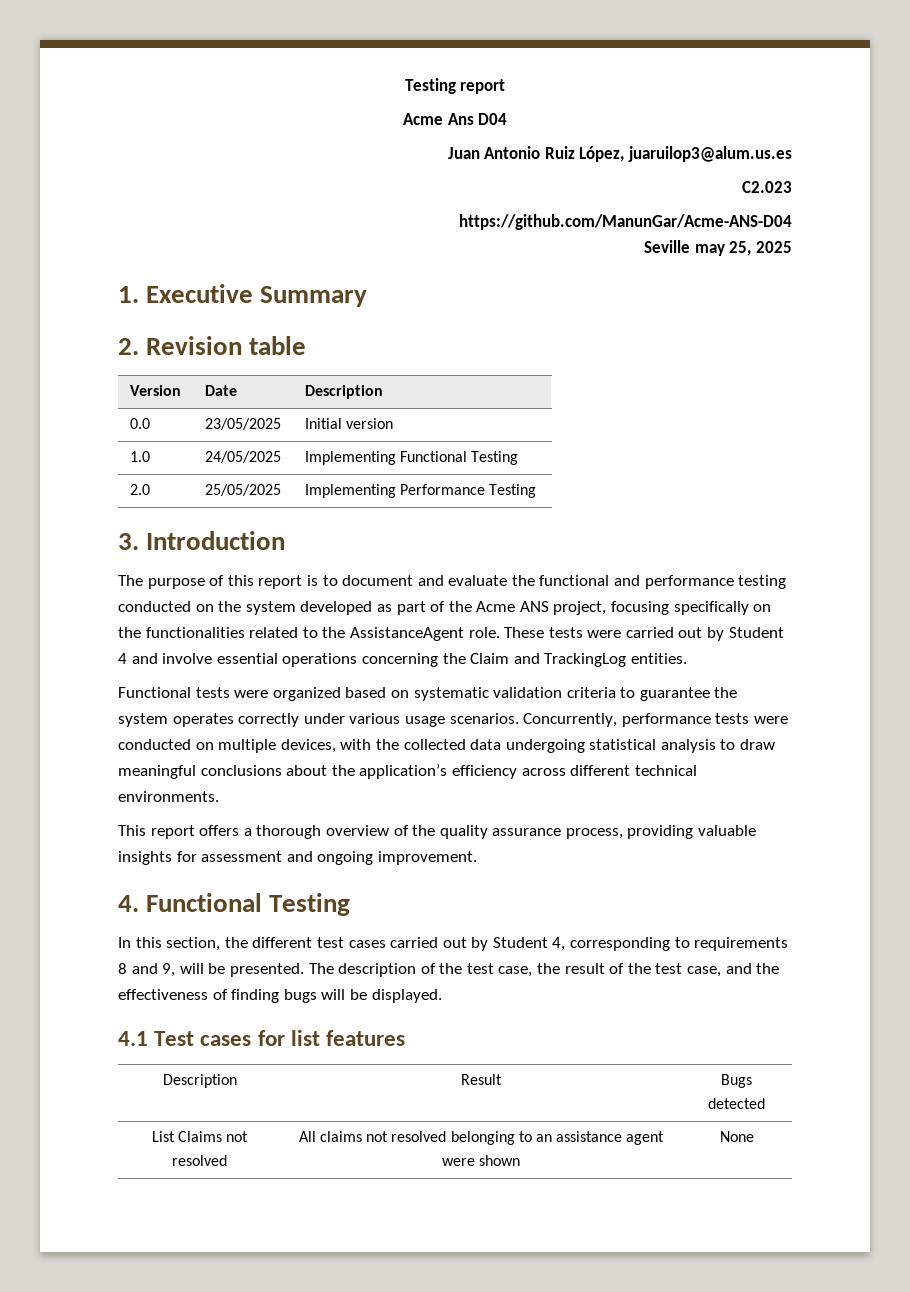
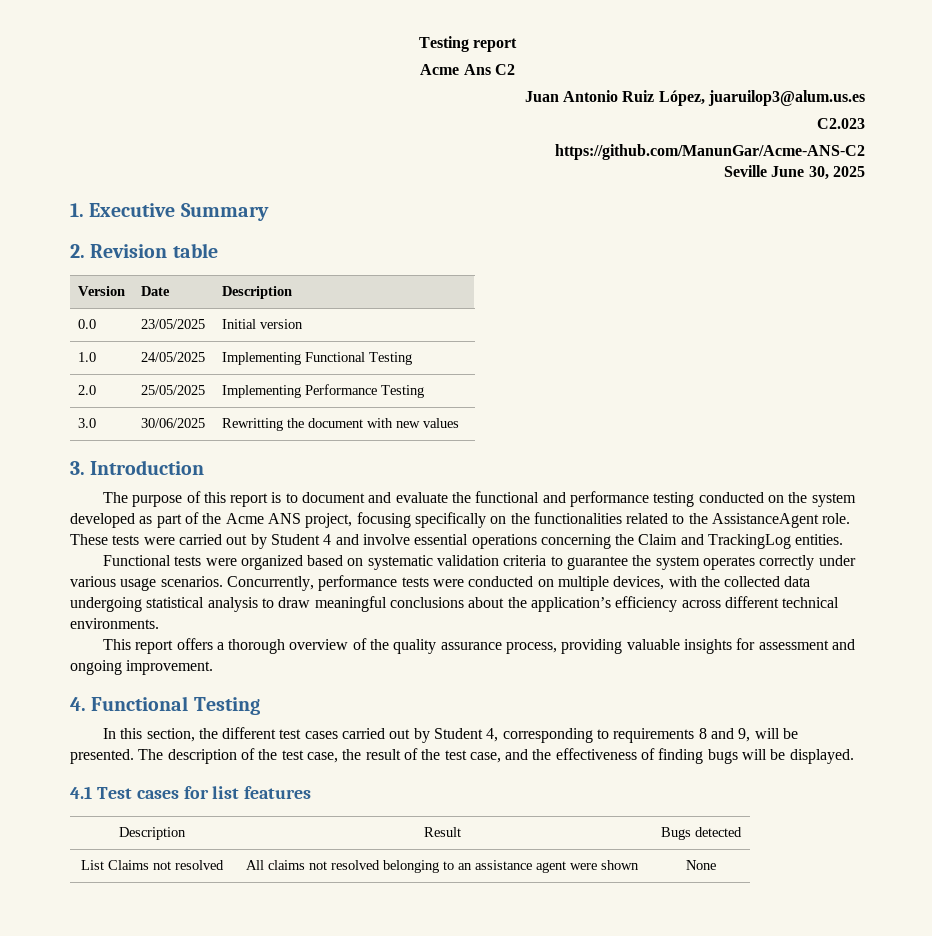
- Acme Ans D04
+ Acme Ans C2
- https://github.com/ManunGar/Acme-ANS-D04
+ https://github.com/ManunGar/Acme-ANS-C2
- Seville may 25, 2025
+ Seville June 30, 2025
+ 3.0 | 30/06/2025 | Rewritting the document with new values

